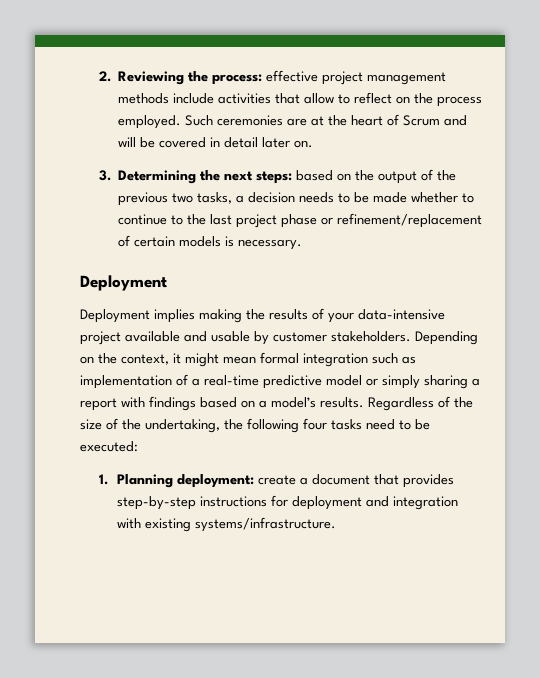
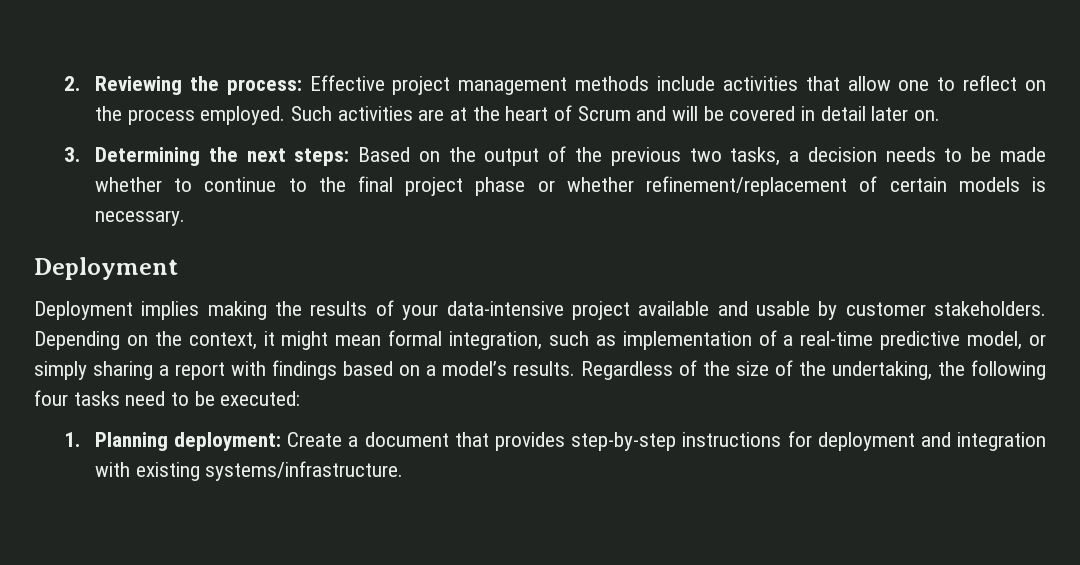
- 2. Reviewing the process: effective project management methods include activities that allow to reflect on the process employed.
+ 2. Reviewing the process: Effective project management methods include activities that allow one to reflect on the process employed.
- Such ceremonies are at the heart of Scrum and will be covered in detail later on.
+ Such activities are at the heart of Scrum and will be covered in detail later on.
- 3. Determining the next steps: based on the output of the previous two tasks, a decision needs to be made whether to continue to the last project phase or refinement/replacement of certain models is necessary.
+ 3. Determining the next steps: Based on the output of the previous two tasks, a decision needs to be made whether to continue to the final project phase or whether refinement/replacement of certain models is necessary.
- Depending on the context, it might mean formal integration such as implementation of a real-time predictive model or simply sharing a report with findings based on a model’s results.
+ Depending on the context, it might mean formal integration, such as implementation of a real-time predictive model, or simply sharing a report with findings based on a model’s results.
- 1. Planning deployment: create a document that provides step-by-step instructions for deployment and integration with existing systems/infrastructure.
+ 1. Planning deployment: Create a document that provides step-by-step instructions for deployment and integration with existing systems/infrastructure.

